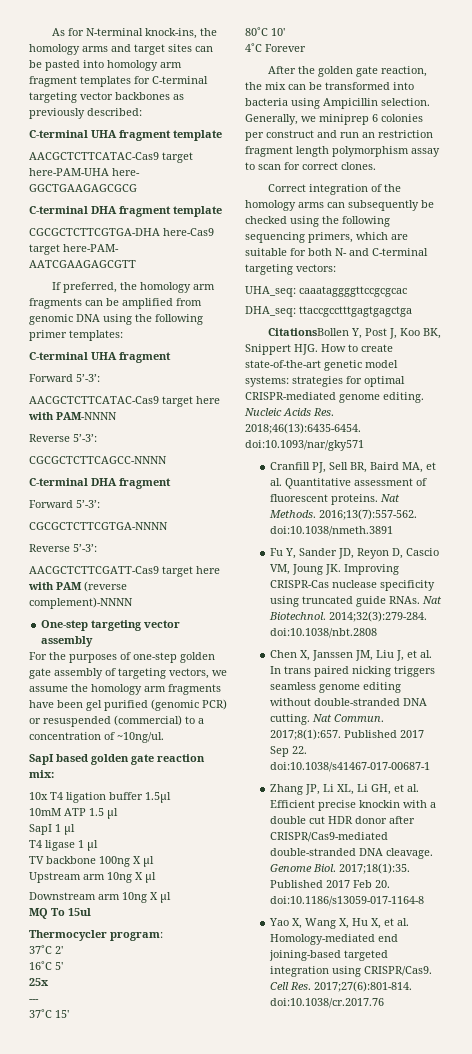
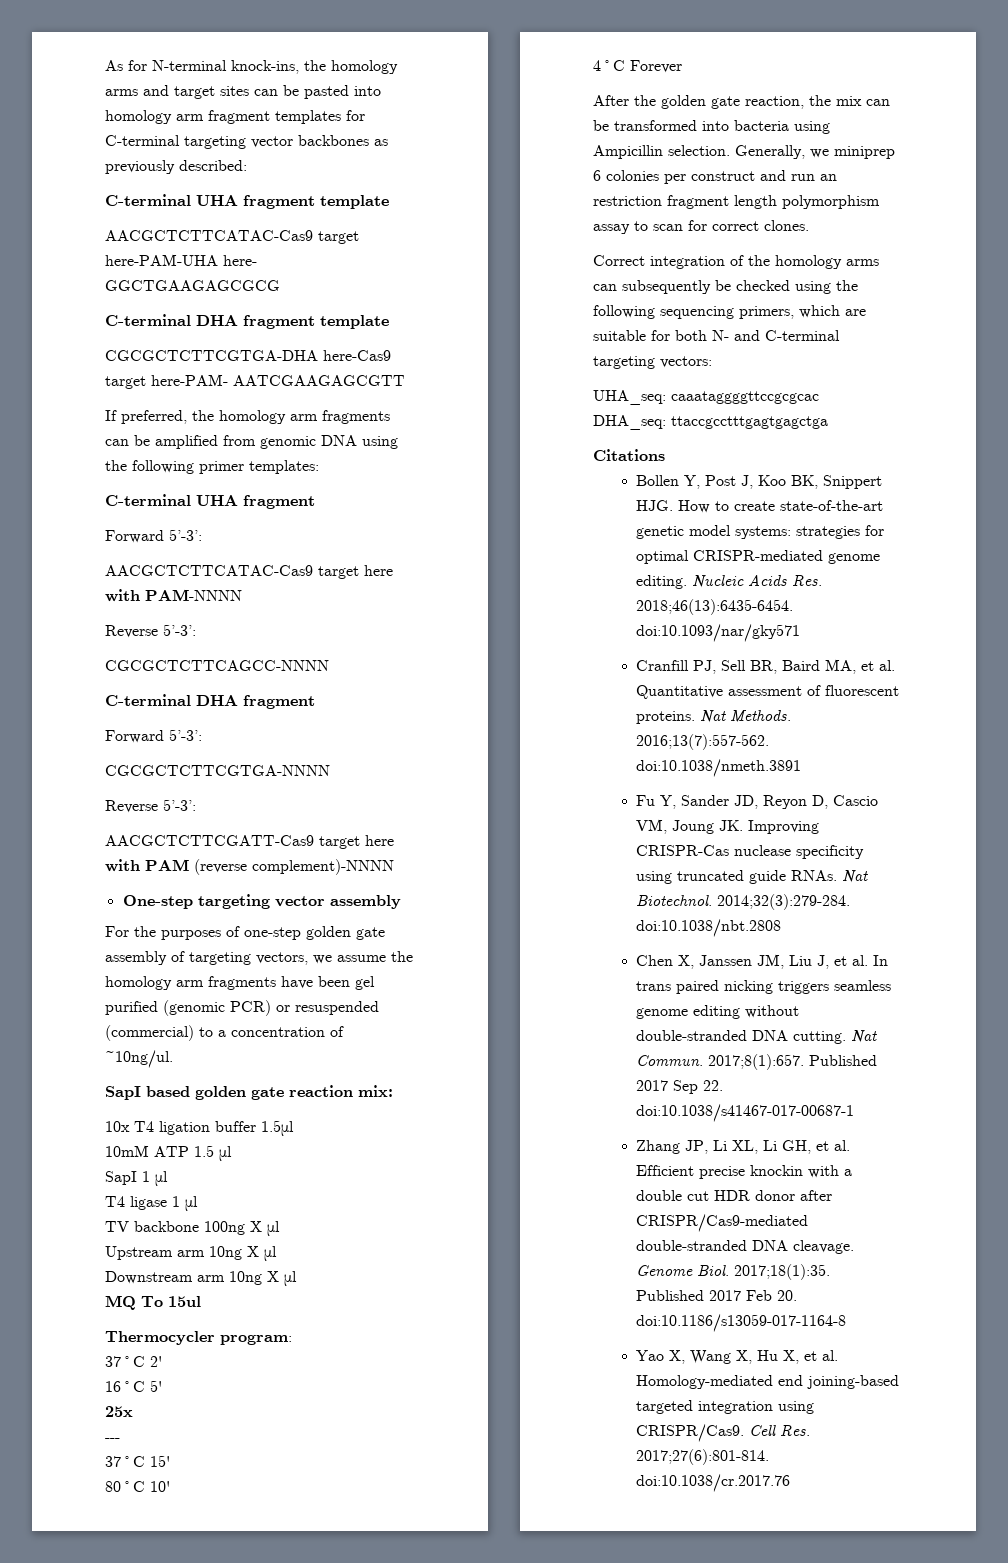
- CitationsBollen Y, Post J, Koo BK, Snippert HJG. How to create state-of-the-art genetic model systems: strategies for optimal CRISPR-mediated genome editing.
+ Citations
+ Bollen Y, Post J, Koo BK, Snippert HJG. How to create state-of-the-art genetic model systems: strategies for optimal CRISPR-mediated genome editing.

